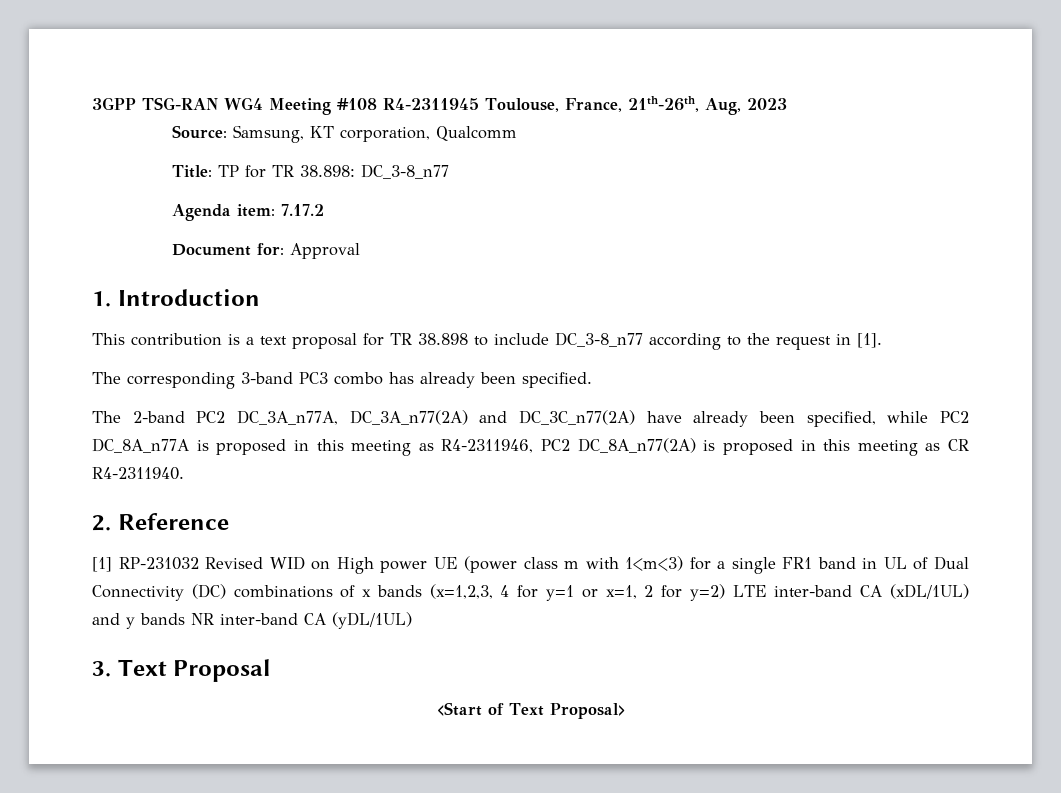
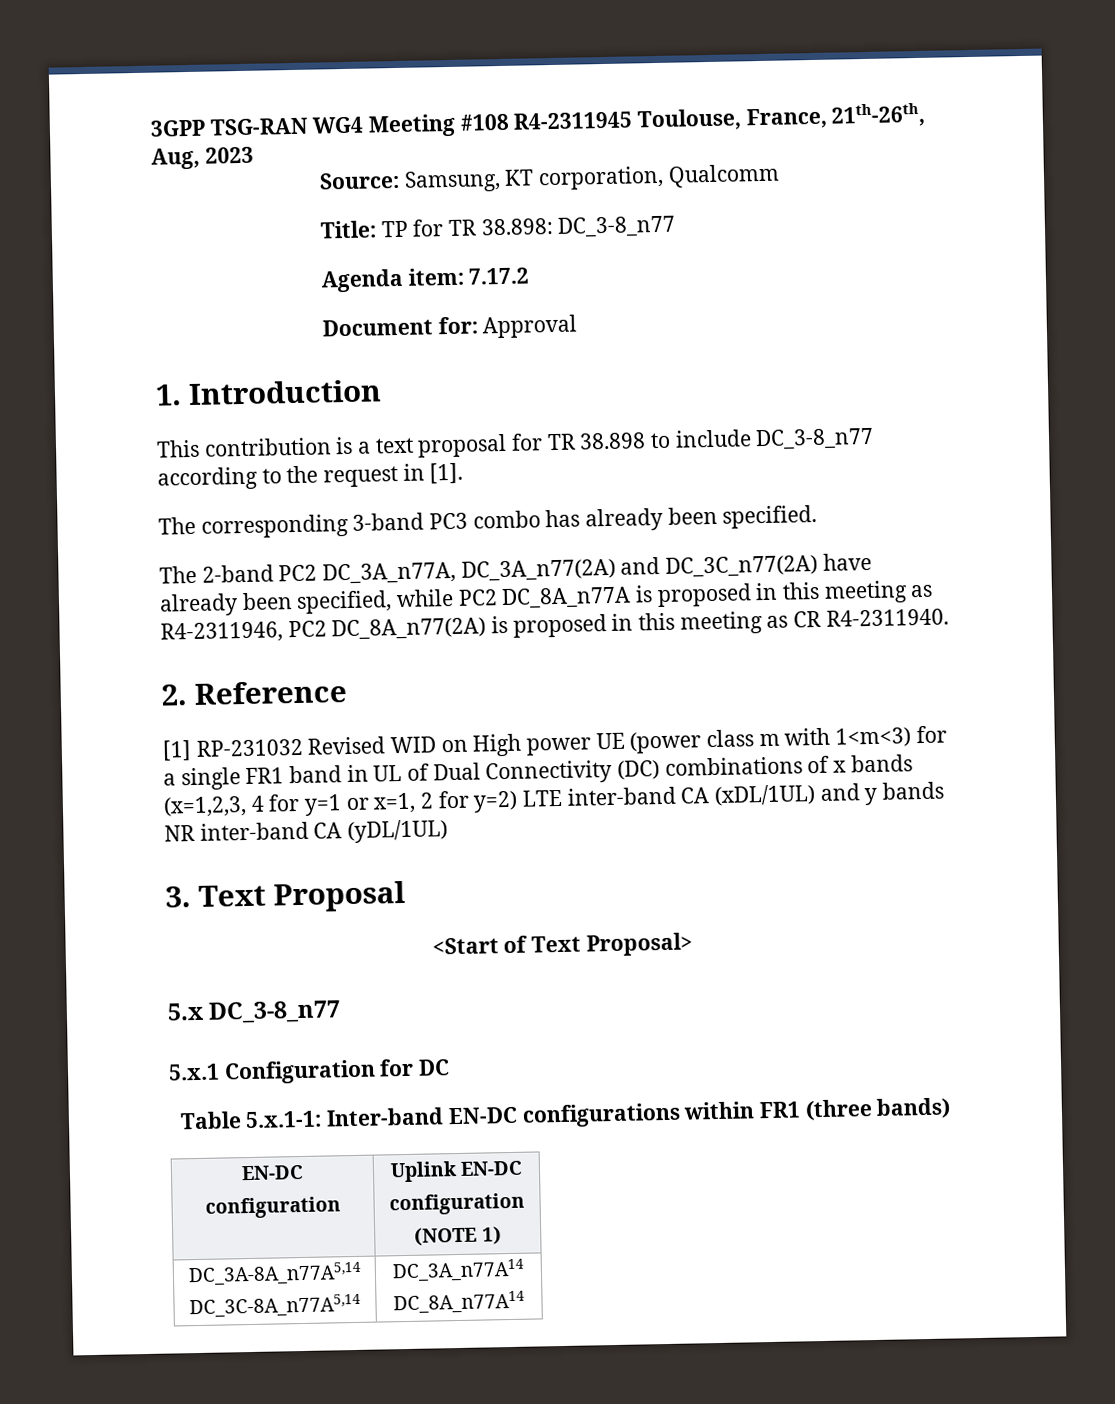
+ 5.x DC_3-8_n77
+ 5.x.1 Configuration for DC
+ Table 5.x.1-1: Inter-band EN-DC configurations within FR1 (three bands)
+ EN-DC
+ configuration | Uplink EN-DC
+ configuration
+ (NOTE 1)
+ DC_3A-8A_n77A5,14
+ DC_3C-8A_n77A5,14 | DC_3A_n77A14
+ DC_8A_n77A14

